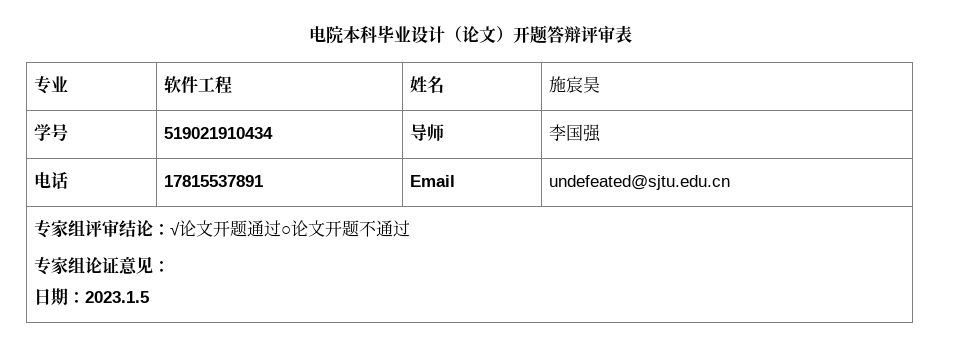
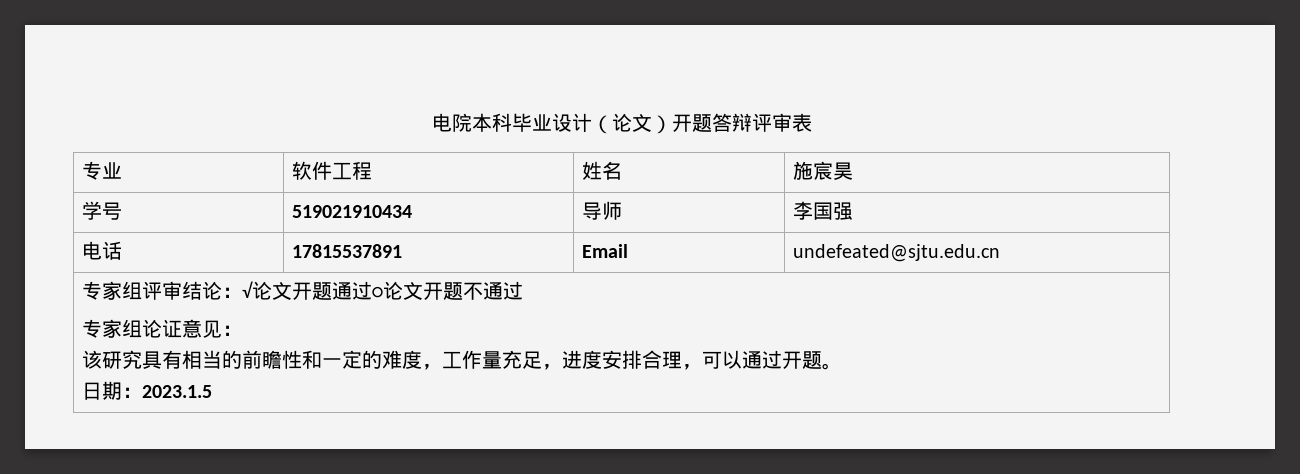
  专家组评审结论：√论文开题通过○论文开题不通过
  专家组论证意见：
+ 该研究具有相当的前瞻性和一定的难度，工作量充足，进度安排合理，可以通过开题。

